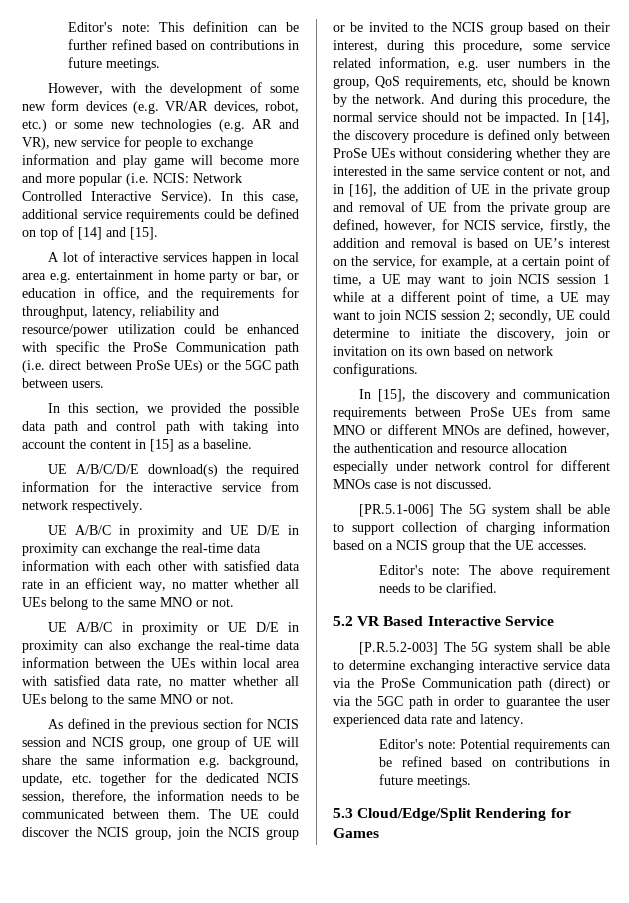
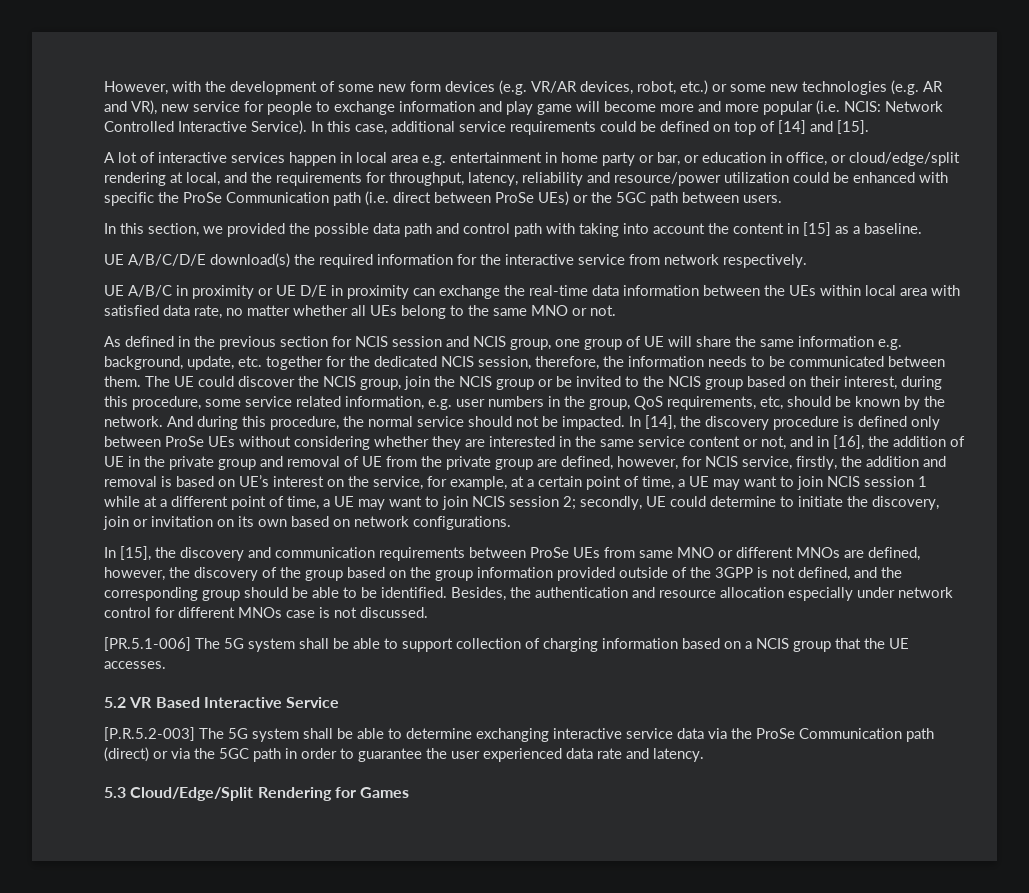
- Editor's note: This definition can be further refined based on contributions in future meetings.
- A lot of interactive services happen in local area e.g. entertainment in home party or bar, or education in office, and the requirements for throughput, latency, reliability and resource/power utilization could be enhanced with specific the ProSe Communication path (i.e. direct between ProSe UEs) or the 5GC path between users.
+ A lot of interactive services happen in local area e.g. entertainment in home party or bar, or education in office, or cloud/edge/split rendering at local, and the requirements for throughput, latency, reliability and resource/power utilization could be enhanced with specific the ProSe Communication path (i.e. direct between ProSe UEs) or the 5GC path between users.
- UE A/B/C in proximity and UE D/E in proximity can exchange the real-time data information with each other with satisfied data rate in an efficient way, no matter whether all UEs belong to the same MNO or not.
- UE A/B/C in proximity or UE D/E in proximity can also exchange the real-time data information between the UEs within local area with satisfied data rate, no matter whether all UEs belong to the same MNO or not.
+ UE A/B/C in proximity or UE D/E in proximity can exchange the real-time data information between the UEs within local area with satisfied data rate, no matter whether all UEs belong to the same MNO or not.
- In [15], the discovery and communication requirements between ProSe UEs from same MNO or different MNOs are defined, however, the authentication and resource allocation especially under network control for different MNOs case is not discussed.
+ In [15], the discovery and communication requirements between ProSe UEs from same MNO or different MNOs are defined, however, the discovery of the group based on the group information provided outside of the 3GPP is not defined, and the corresponding group should be able to be identified. Besides, the authentication and resource allocation especially under network control for different MNOs case is not discussed.
- Editor's note: The above requirement needs to be clarified.
- Editor's note: Potential requirements can be refined based on contributions in future meetings.

